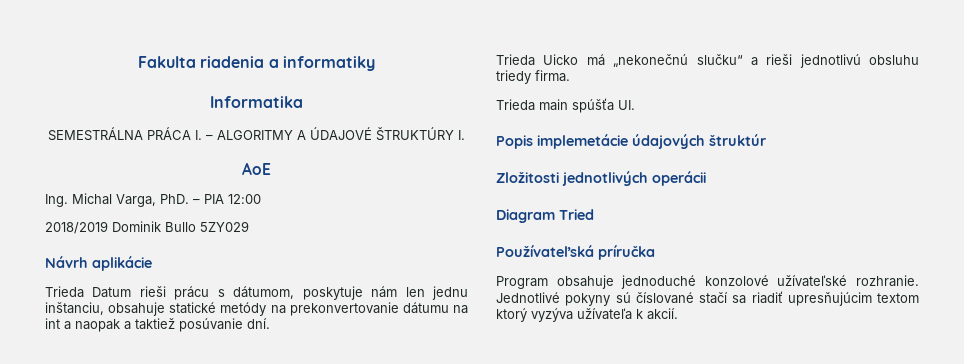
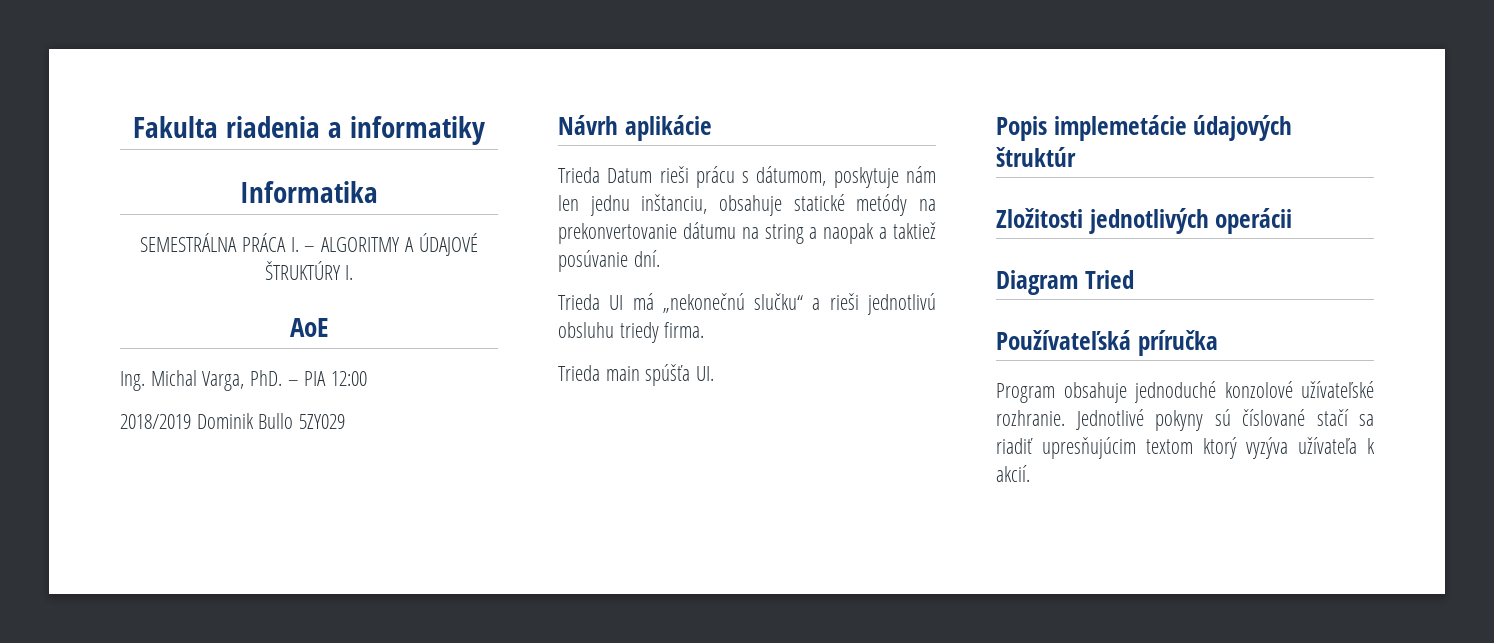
- Trieda Datum rieši prácu s dátumom, poskytuje nám len jednu inštanciu, obsahuje statické metódy na prekonvertovanie dátumu na int a naopak a taktiež posúvanie dní.
+ Trieda Datum rieši prácu s dátumom, poskytuje nám len jednu inštanciu, obsahuje statické metódy na prekonvertovanie dátumu na string a naopak a taktiež posúvanie dní.
- Trieda Uicko má „nekonečnú slučku“ a rieši jednotlivú obsluhu triedy firma.
+ Trieda UI má „nekonečnú slučku“ a rieši jednotlivú obsluhu triedy firma.

